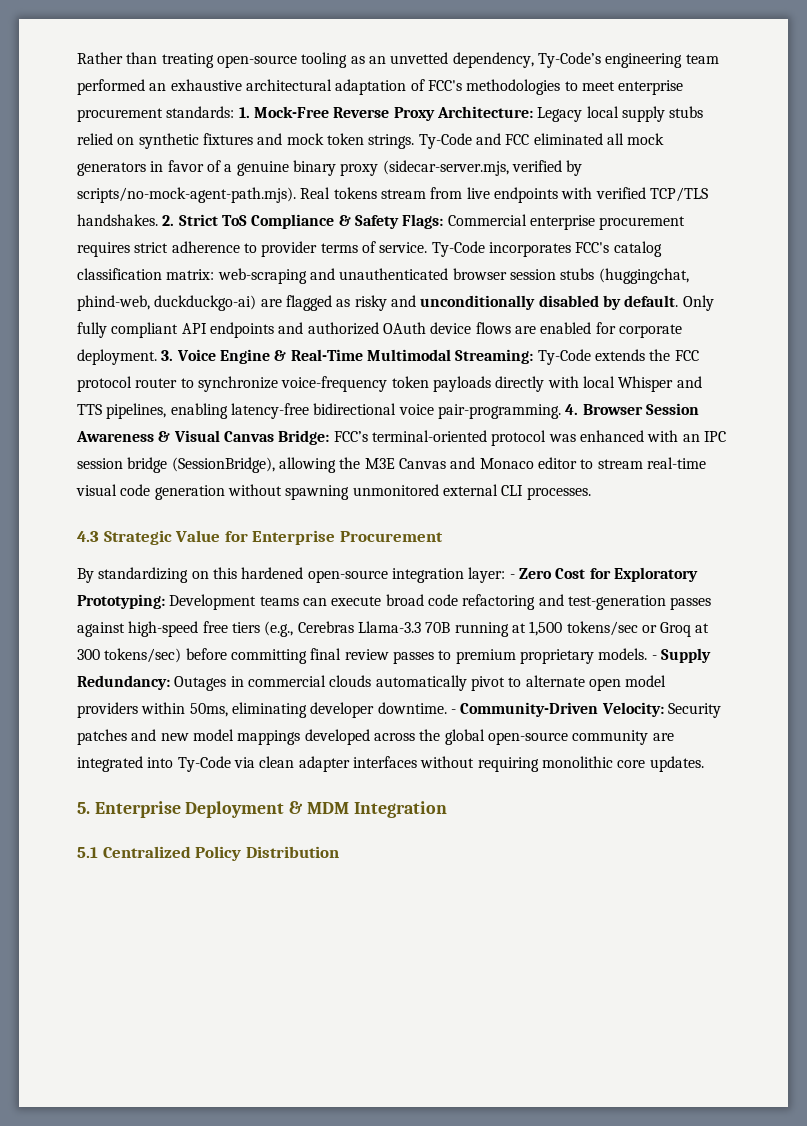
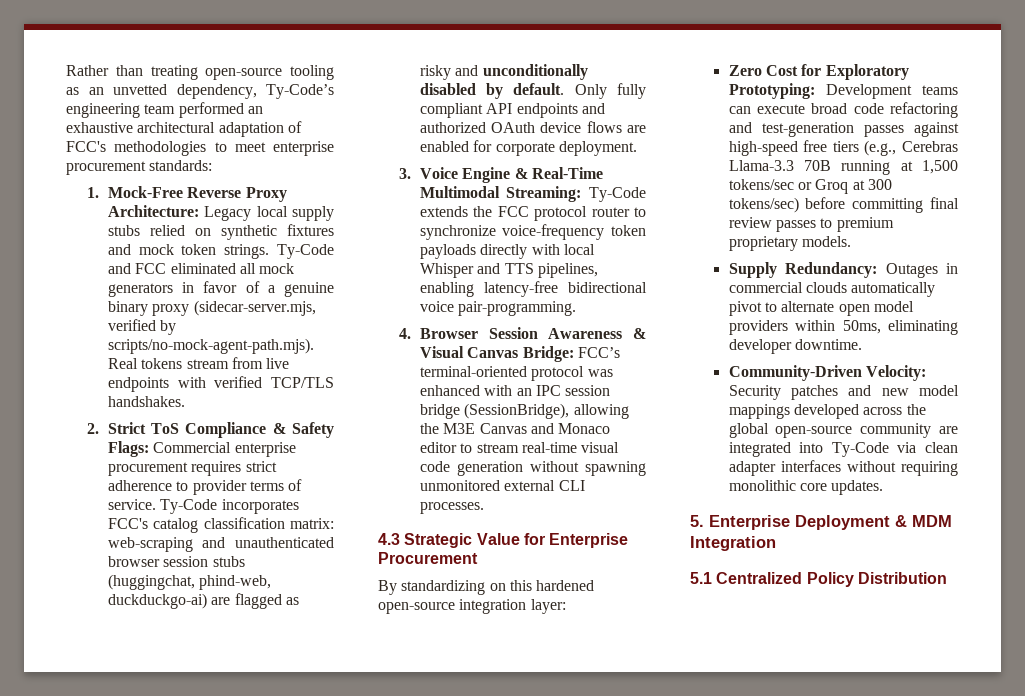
- Rather than treating open-source tooling as an unvetted dependency, Ty-Code’s engineering team performed an exhaustive architectural adaptation of FCC's methodologies to meet enterprise procurement standards: 1. Mock-Free Reverse Proxy Architecture: Legacy local supply stubs relied on synthetic fixtures and mock token strings.
+ Rather than treating open-source tooling as an unvetted dependency, Ty-Code’s engineering team performed an exhaustive architectural adaptation of FCC's methodologies to meet enterprise procurement standards:
+ 1. Mock-Free Reverse Proxy Architecture: Legacy local supply stubs relied on synthetic fixtures and mock token strings.
- Ty-Code and FCC eliminated all mock generators in favor of a genuine binary proxy (sidecar-server.mjs, verified by scripts/no-mock-agent-path.mjs). Real tokens stream from live endpoints with verified TCP/TLS handshakes. 2. Strict ToS Compliance & Safety Flags: Commercial enterprise procurement requires strict adherence to provider terms of service.
+ Ty-Code and FCC eliminated all mock generators in favor of a genuine binary proxy (sidecar-server.mjs, verified by scripts/no-mock-agent-path.mjs). Real tokens stream from live endpoints with verified TCP/TLS handshakes.
+ 2. Strict ToS Compliance & Safety Flags: Commercial enterprise procurement requires strict adherence to provider terms of service.
- Only fully compliant API endpoints and authorized OAuth device flows are enabled for corporate deployment. 3. Voice Engine & Real-Time Multimodal Streaming:
+ Only fully compliant API endpoints and authorized OAuth device flows are enabled for corporate deployment.
+ 3. Voice Engine & Real-Time Multimodal Streaming:
- Ty-Code extends the FCC protocol router to synchronize voice-frequency token payloads directly with local Whisper and TTS pipelines, enabling latency-free bidirectional voice pair-programming. 4. Browser Session Awareness & Visual Canvas Bridge:
+ Ty-Code extends the FCC protocol router to synchronize voice-frequency token payloads directly with local Whisper and TTS pipelines, enabling latency-free bidirectional voice pair-programming.
+ 4. Browser Session Awareness & Visual Canvas Bridge:
- By standardizing on this hardened open-source integration layer: - Zero Cost for Exploratory Prototyping:
+ By standardizing on this hardened open-source integration layer:
+ Zero Cost for Exploratory Prototyping:
- Development teams can execute broad code refactoring and test-generation passes against high-speed free tiers (e.g., Cerebras Llama-3.3 70B running at 1,500 tokens/sec or Groq at 300 tokens/sec) before committing final review passes to premium proprietary models. - Supply Redundancy:
+ Development teams can execute broad code refactoring and test-generation passes against high-speed free tiers (e.g., Cerebras Llama-3.3 70B running at 1,500 tokens/sec or Groq at 300 tokens/sec) before committing final review passes to premium proprietary models.
+ Supply Redundancy:
- Outages in commercial clouds automatically pivot to alternate open model providers within 50ms, eliminating developer downtime. - Community-Driven Velocity:
+ Outages in commercial clouds automatically pivot to alternate open model providers within 50ms, eliminating developer downtime.
+ Community-Driven Velocity:

